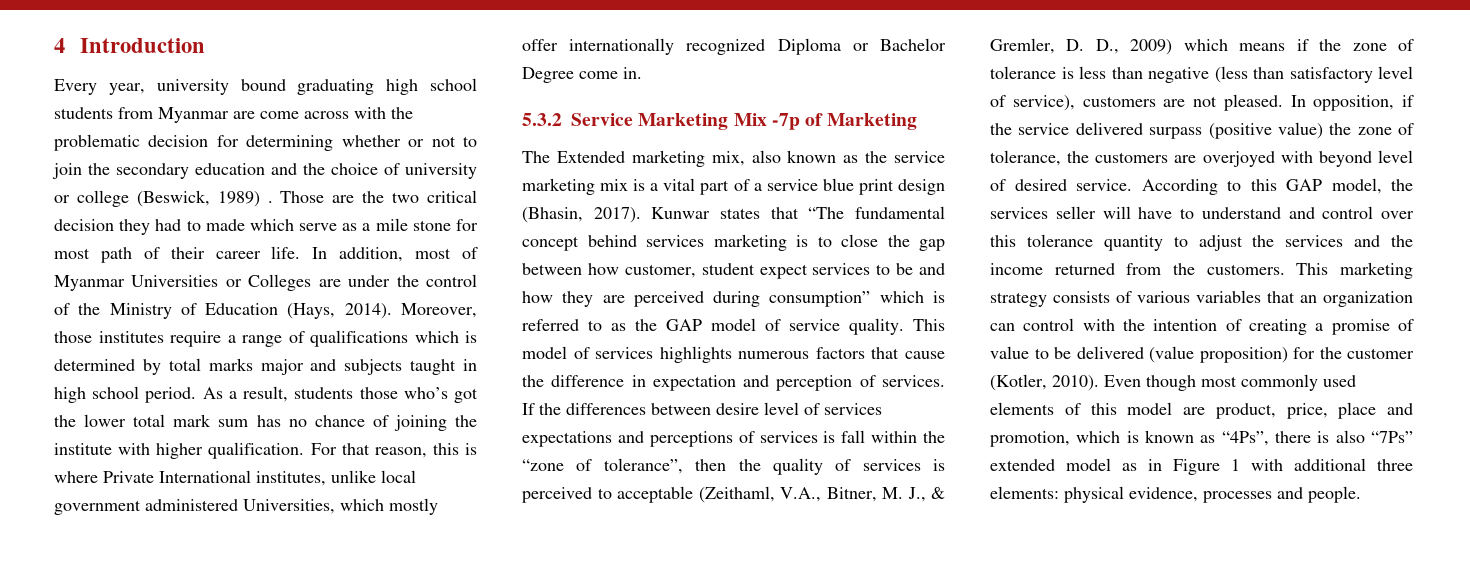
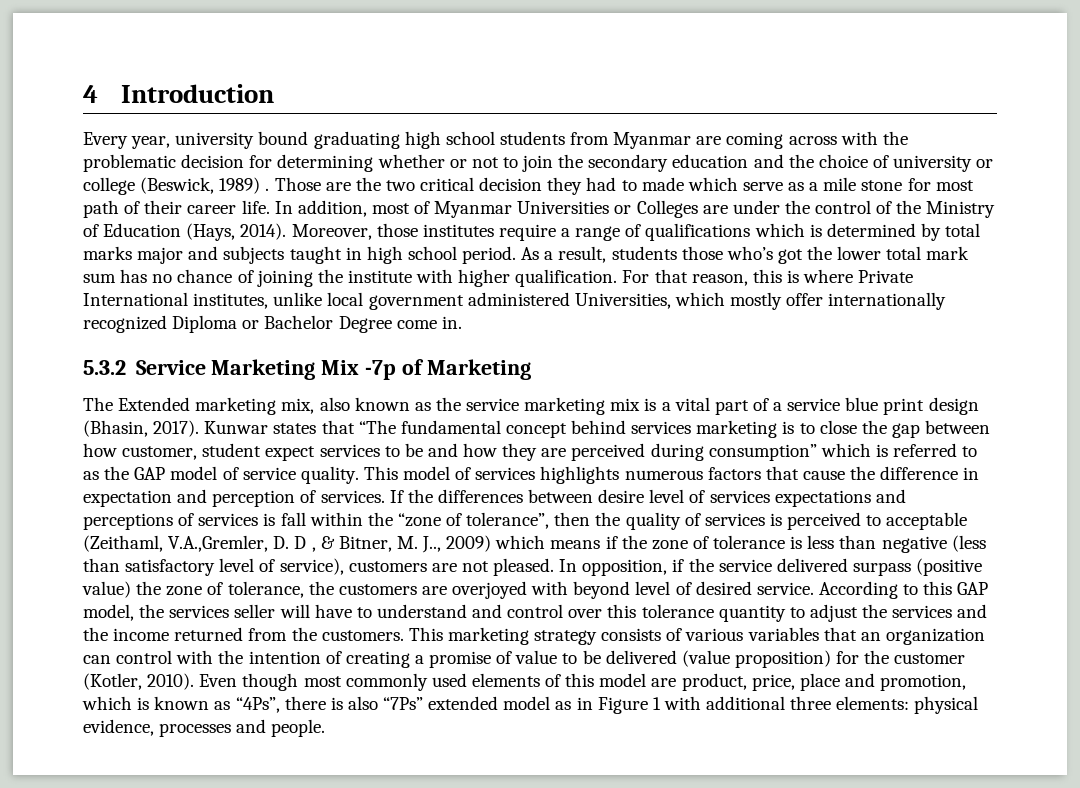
- Every year, university bound graduating high school students from Myanmar are come across with the problematic decision for determining whether or not to join the secondary education and the choice of university or college (Beswick, 1989) .
+ Every year, university bound graduating high school students from Myanmar are coming across with the problematic decision for determining whether or not to join the secondary education and the choice of university or college (Beswick, 1989) .
- If the differences between desire level of services expectations and perceptions of services is fall within the “zone of tolerance”, then the quality of services is perceived to acceptable (Zeithaml, V.A., Bitner, M. J., & Gremler, D. D., 2009) which means if the zone of tolerance is less than negative (less than satisfactory level of service), customers are not pleased.
+ If the differences between desire level of services expectations and perceptions of services is fall within the “zone of tolerance”, then the quality of services is perceived to acceptable (Zeithaml, V.A.,Gremler, D. D , & Bitner, M. J.., 2009) which means if the zone of tolerance is less than negative (less than satisfactory level of service), customers are not pleased.

